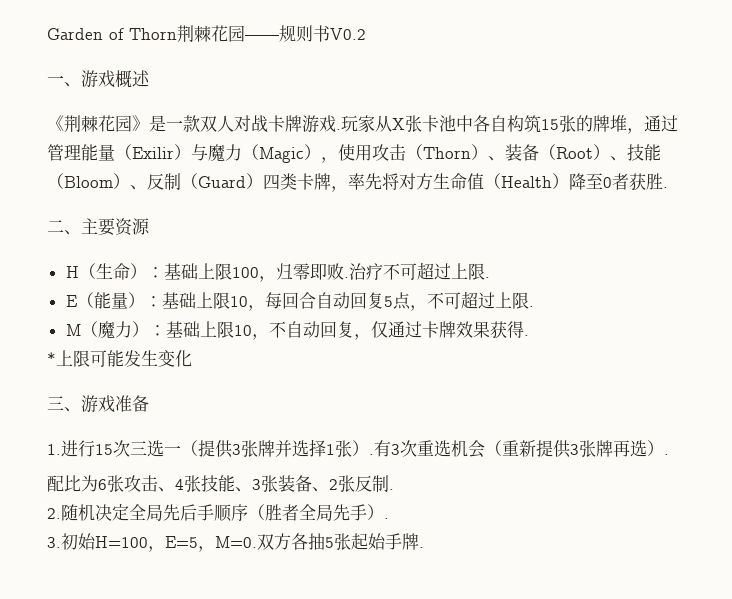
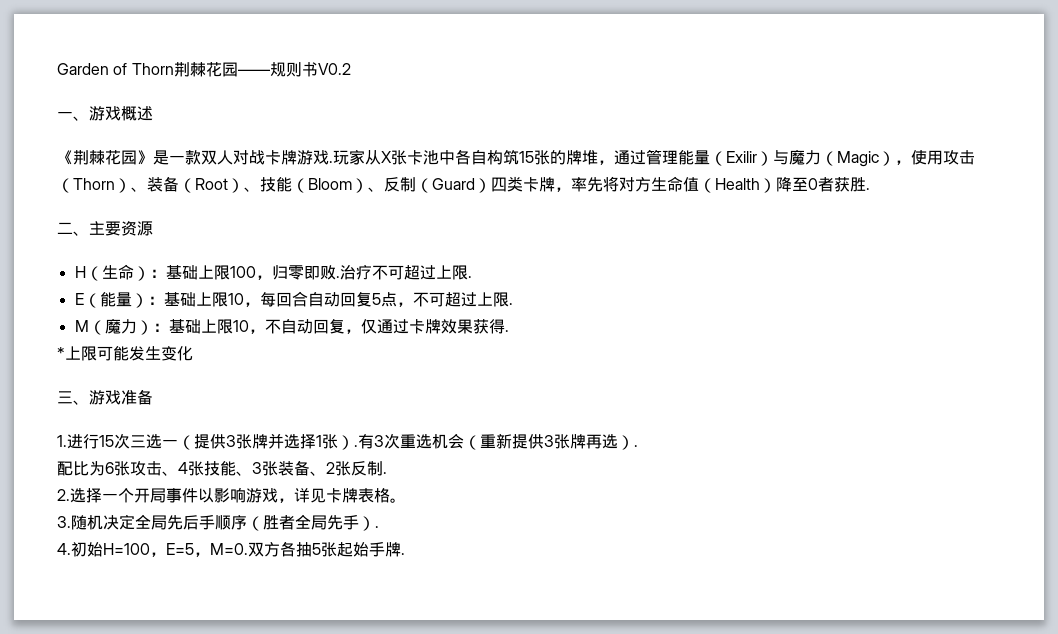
- 2.随机决定全局先后手顺序（胜者全局先手）.
+ 2.选择一个开局事件以影响游戏，详见卡牌表格。
+ 3.随机决定全局先后手顺序（胜者全局先手）.
- 3.初始H=100，E=5，M=0.双方各抽5张起始手牌.
+ 4.初始H=100，E=5，M=0.双方各抽5张起始手牌.

